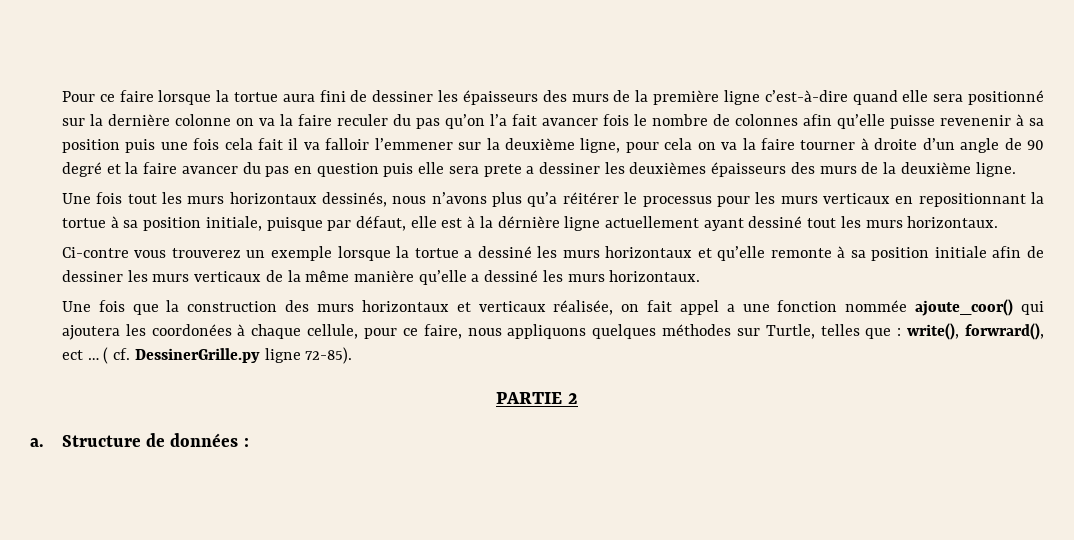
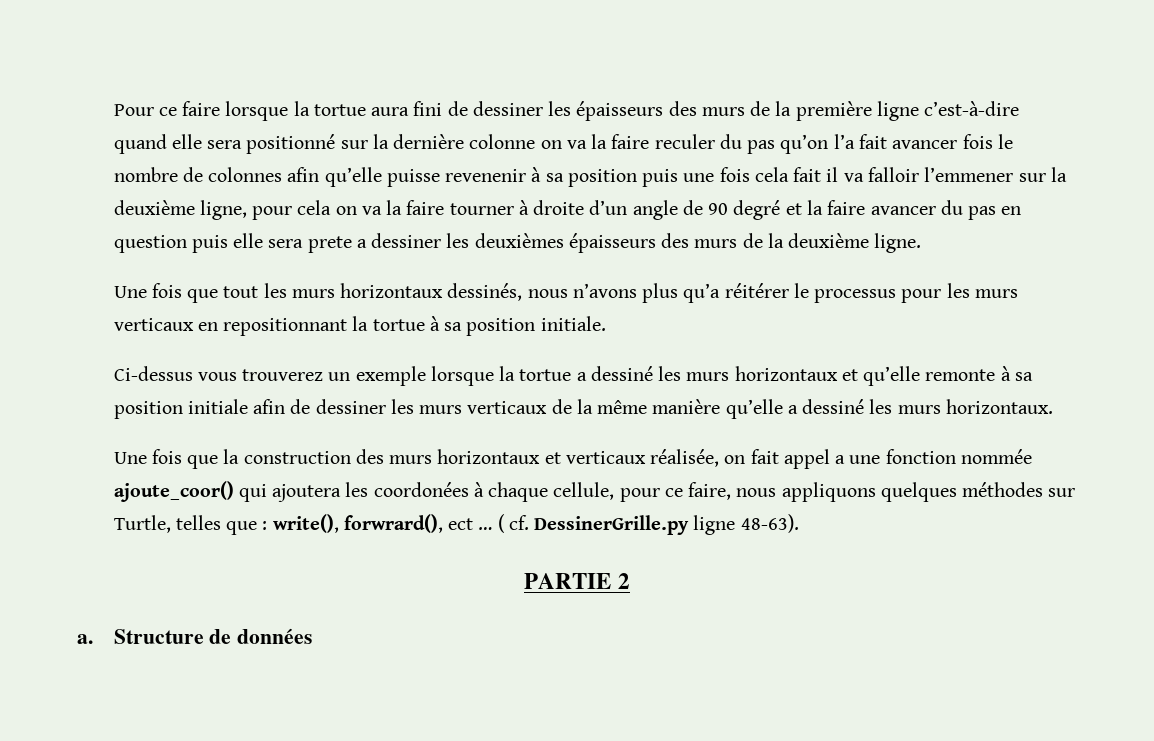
- Une fois tout les murs horizontaux dessinés, nous n’avons plus qu’a réitérer le processus pour les murs verticaux en repositionnant la tortue à sa position initiale, puisque par défaut, elle est à la dérnière ligne actuellement ayant dessiné tout les murs horizontaux.
- Ci-contre vous trouverez un exemple lorsque la tortue a dessiné les murs horizontaux et qu’elle remonte à sa position initiale afin de dessiner les murs verticaux de la même manière qu’elle a dessiné les murs horizontaux.
+ Une fois que tout les murs horizontaux dessinés, nous n’avons plus qu’a réitérer le processus pour les murs verticaux en repositionnant la tortue à sa position initiale.
+ Ci-dessus vous trouverez un exemple lorsque la tortue a dessiné les murs horizontaux et qu’elle remonte à sa position initiale afin de dessiner les murs verticaux de la même manière qu’elle a dessiné les murs horizontaux.
- ( cf. DessinerGrille.py ligne 72-85).
+ ( cf. DessinerGrille.py ligne 48-63).
- Structure de données :
+ Structure de données

